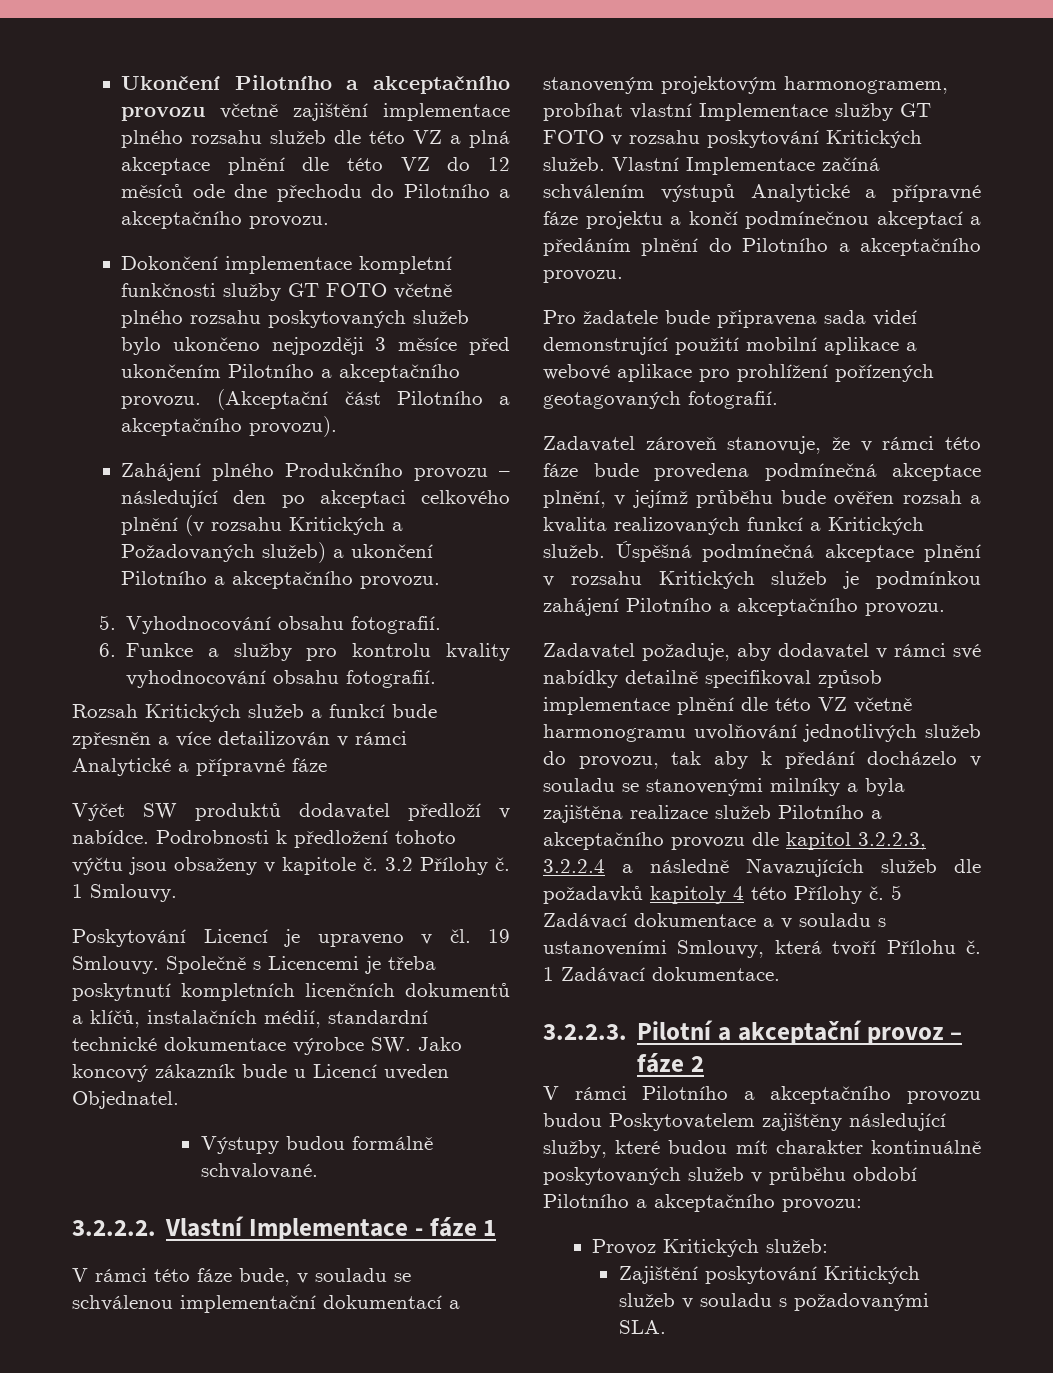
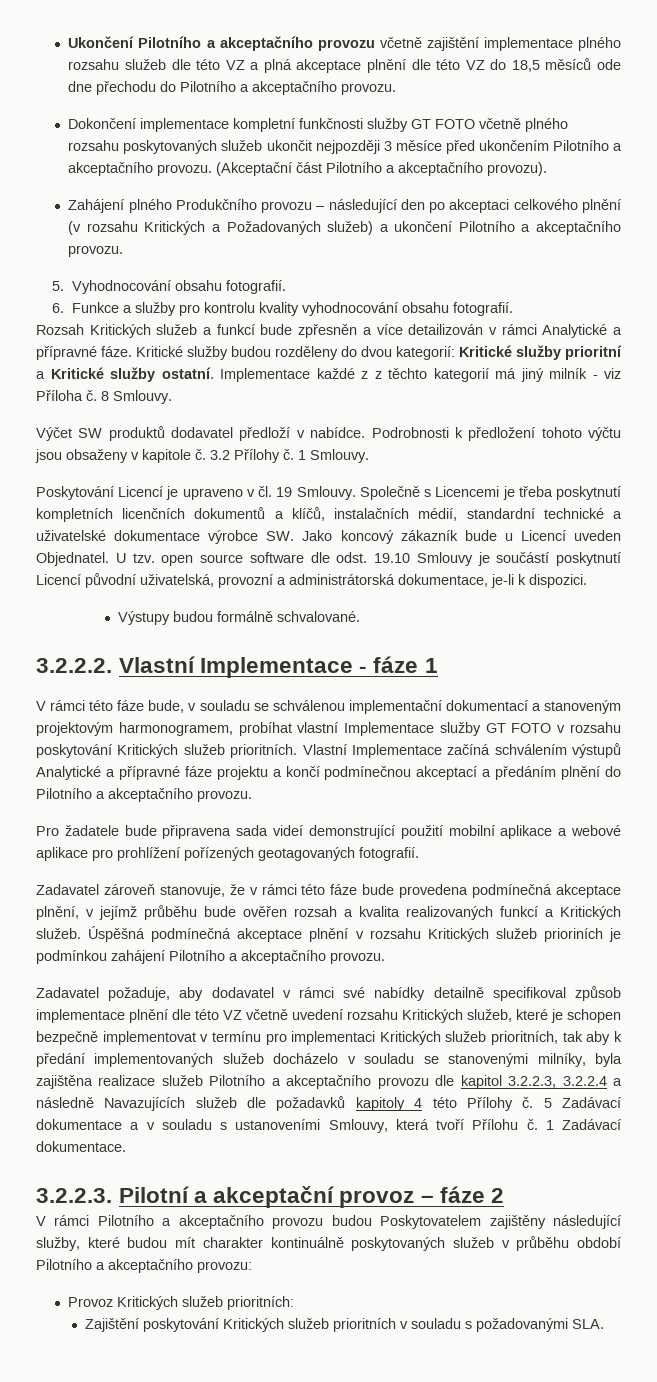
- Ukončení Pilotního a akceptačního provozu včetně zajištění implementace plného rozsahu služeb dle této VZ a plná akceptace plnění dle této VZ do 12 měsíců ode dne přechodu do Pilotního a akceptačního provozu.
+ Ukončení Pilotního a akceptačního provozu včetně zajištění implementace plného rozsahu služeb dle této VZ a plná akceptace plnění dle této VZ do 18,5 měsíců ode dne přechodu do Pilotního a akceptačního provozu.
- Dokončení implementace kompletní funkčnosti služby GT FOTO včetně plného rozsahu poskytovaných služeb bylo ukončeno nejpozději 3 měsíce před ukončením Pilotního a akceptačního provozu.
+ Dokončení implementace kompletní funkčnosti služby GT FOTO včetně plného rozsahu poskytovaných služeb ukončit nejpozději 3 měsíce před ukončením Pilotního a akceptačního provozu.
- Rozsah Kritických služeb a funkcí bude zpřesněn a více detailizován v rámci Analytické a přípravné fáze
+ Rozsah Kritických služeb a funkcí bude zpřesněn a více detailizován v rámci Analytické a přípravné fáze. Kritické služby budou rozděleny do dvou kategorií: Kritické služby prioritní a Kritické služby ostatní. Implementace každé z z těchto kategorií má jiný milník - viz Příloha č. 8 Smlouvy.
- Společně s Licencemi je třeba poskytnutí kompletních licenčních dokumentů a klíčů, instalačních médií, standardní technické dokumentace výrobce SW. Jako koncový zákazník bude u Licencí uveden Objednatel.
+ Společně s Licencemi je třeba poskytnutí kompletních licenčních dokumentů a klíčů, instalačních médií, standardní technické a uživatelské dokumentace výrobce SW. Jako koncový zákazník bude u Licencí uveden Objednatel. U tzv. open source software dle odst. 19.10 Smlouvy je součástí poskytnutí Licencí původní uživatelská, provozní a administrátorská dokumentace, je-li k dispozici.
- V rámci této fáze bude, v souladu se schválenou implementační dokumentací a stanoveným projektovým harmonogramem, probíhat vlastní Implementace služby GT FOTO v rozsahu poskytování Kritických služeb.
+ V rámci této fáze bude, v souladu se schválenou implementační dokumentací a stanoveným projektovým harmonogramem, probíhat vlastní Implementace služby GT FOTO v rozsahu poskytování Kritických služeb prioritních.
- Úspěšná podmínečná akceptace plnění v rozsahu Kritických služeb je podmínkou zahájení Pilotního a akceptačního provozu.
+ Úspěšná podmínečná akceptace plnění v rozsahu Kritických služeb prioriních je podmínkou zahájení Pilotního a akceptačního provozu.
- Zadavatel požaduje, aby dodavatel v rámci své nabídky detailně specifikoval způsob implementace plnění dle této VZ včetně harmonogramu uvolňování jednotlivých služeb do provozu, tak aby k předání docházelo v souladu se stanovenými milníky a byla zajištěna realizace služeb Pilotního a akceptačního provozu dle kapitol 3.2.2.3, 3.2.2.4 a následně Navazujících služeb dle požadavků kapitoly 4 této Přílohy č.
+ Zadavatel požaduje, aby dodavatel v rámci své nabídky detailně specifikoval způsob implementace plnění dle této VZ včetně uvedení rozsahu Kritických služeb, které je schopen bezpečně implementovat v termínu pro implementaci Kritických služeb prioritních, tak aby k předání implementovaných služeb docházelo v souladu se stanovenými milníky, byla zajištěna realizace služeb Pilotního a akceptačního provozu dle kapitol 3.2.2.3, 3.2.2.4 a následně Navazujících služeb dle požadavků kapitoly 4 této Přílohy č.
- Provoz Kritických služeb:
+ Provoz Kritických služeb prioritních:
- Zajištění poskytování Kritických služeb v souladu s požadovanými SLA.
+ Zajištění poskytování Kritických služeb prioritních v souladu s požadovanými SLA.

